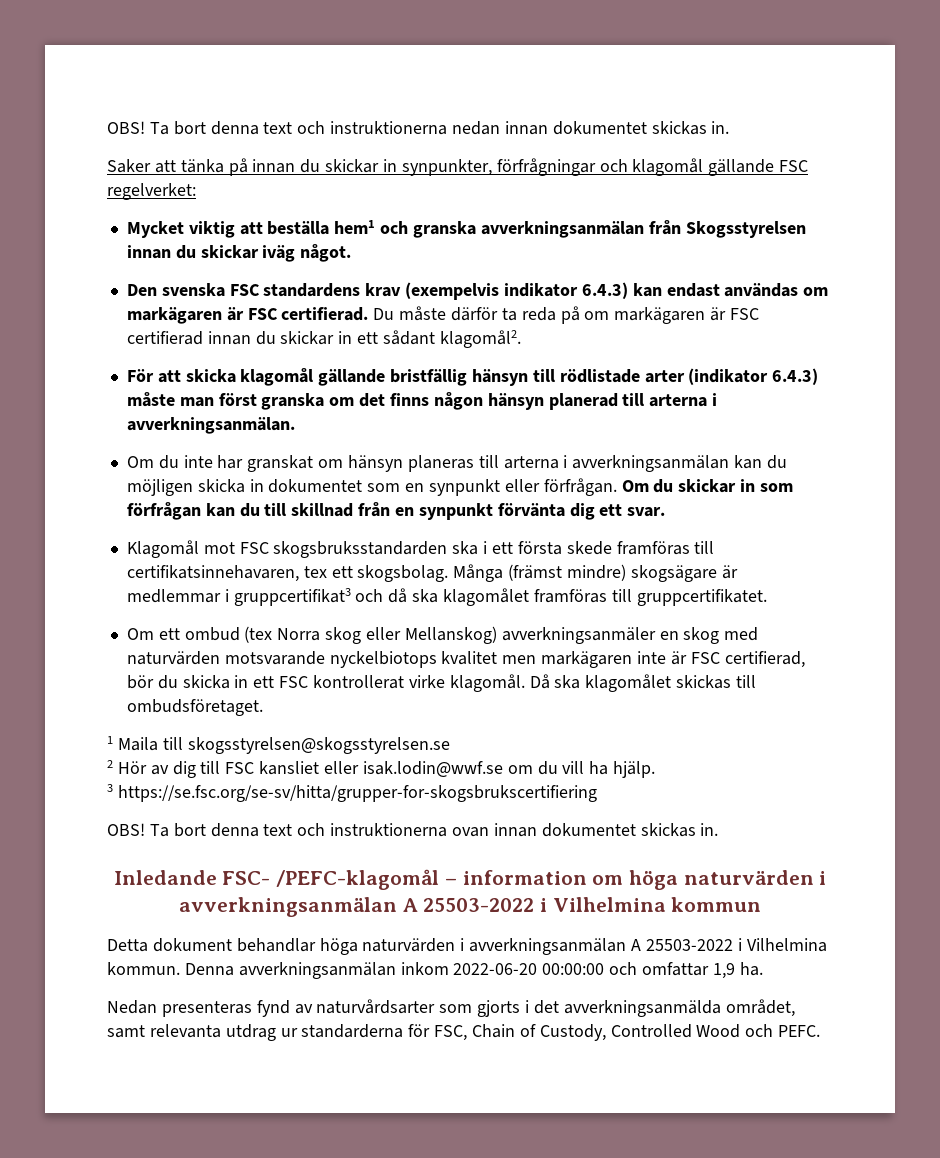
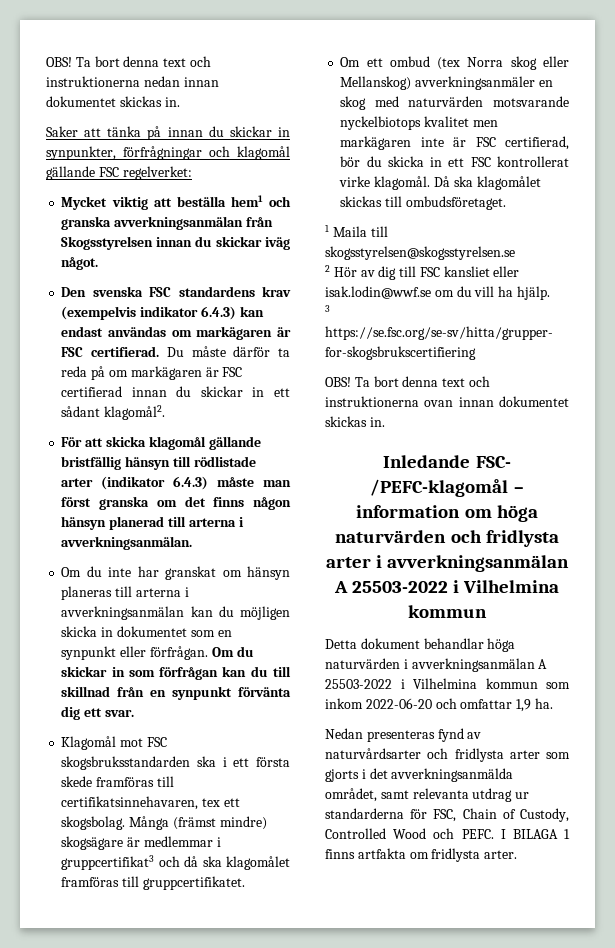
- Inledande FSC- /PEFC-klagomål – information om höga naturvärden i avverkningsanmälan A 25503-2022 i Vilhelmina kommun
+ Inledande FSC- /PEFC-klagomål – information om höga naturvärden och fridlysta arter i avverkningsanmälan A 25503-2022 i Vilhelmina kommun
- Detta dokument behandlar höga naturvärden i avverkningsanmälan A 25503-2022 i Vilhelmina kommun. Denna avverkningsanmälan inkom 2022-06-20 00:00:00 och omfattar 1,9 ha.
+ Detta dokument behandlar höga naturvärden i avverkningsanmälan A 25503-2022 i Vilhelmina kommun som inkom 2022-06-20 och omfattar 1,9 ha.
- Nedan presenteras fynd av naturvårdsarter som gjorts i det avverkningsanmälda området, samt relevanta utdrag ur standarderna för FSC, Chain of Custody, Controlled Wood och PEFC.
+ Nedan presenteras fynd av naturvårdsarter och fridlysta arter som gjorts i det avverkningsanmälda området, samt relevanta utdrag ur standarderna för FSC, Chain of Custody, Controlled Wood och PEFC.
+ I BILAGA 1 finns artfakta om fridlysta arter.

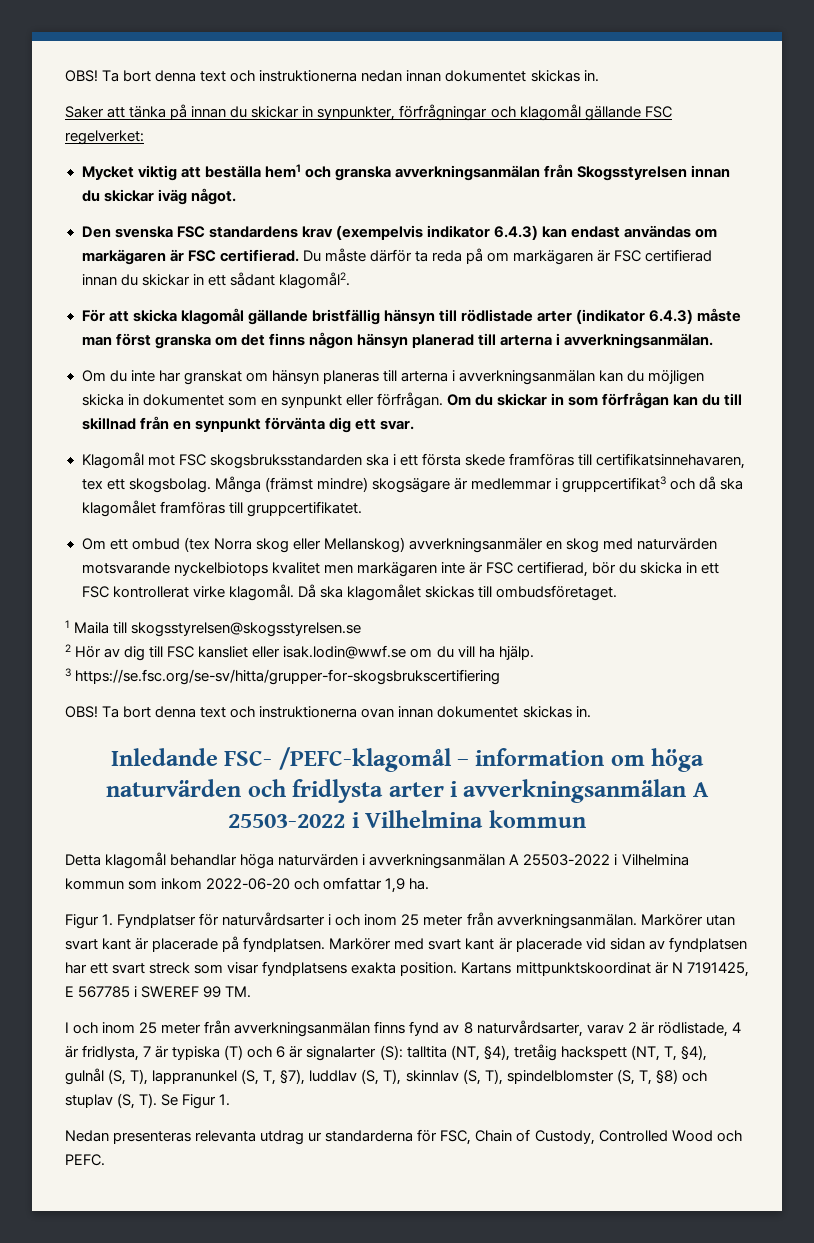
- Detta dokument behandlar höga naturvärden i avverkningsanmälan A 25503-2022 i Vilhelmina kommun som inkom 2022-06-20 och omfattar 1,9 ha.
+ Detta klagomål behandlar höga naturvärden i avverkningsanmälan A 25503-2022 i Vilhelmina kommun som inkom 2022-06-20 och omfattar 1,9 ha.
- Nedan presenteras fynd av naturvårdsarter och fridlysta arter som gjorts i det avverkningsanmälda området, samt relevanta utdrag ur standarderna för FSC, Chain of Custody, Controlled Wood och PEFC. I BILAGA 1 finns artfakta om fridlysta arter.
+ Figur 1. Fyndplatser för naturvårdsarter i och inom 25 meter från avverkningsanmälan. Markörer utan svart kant är placerade på fyndplatsen. Markörer med svart kant är placerade vid sidan av fyndplatsen har ett svart streck som visar fyndplatsens exakta position. Kartans mittpunktskoordinat är N 7191425, E 567785 i SWEREF 99 TM.
+ I och inom 25 meter från avverkningsanmälan finns fynd av 8 naturvårdsarter, varav 2 är rödlistade, 4 är fridlysta, 7 är typiska (T) och 6 är signalarter (S): talltita (NT, §4), tretåig hackspett (NT, T, §4), gulnål (S, T), lappranunkel (S, T, §7), luddlav (S, T), skinnlav (S, T), spindelblomster (S, T, §8) och stuplav (S, T). Se Figur 1.
+ Nedan presenteras relevanta utdrag ur standarderna för FSC, Chain of Custody, Controlled Wood och PEFC.

